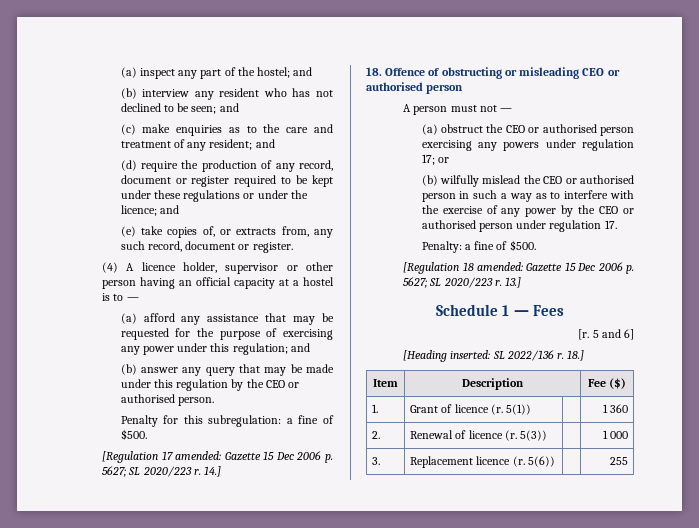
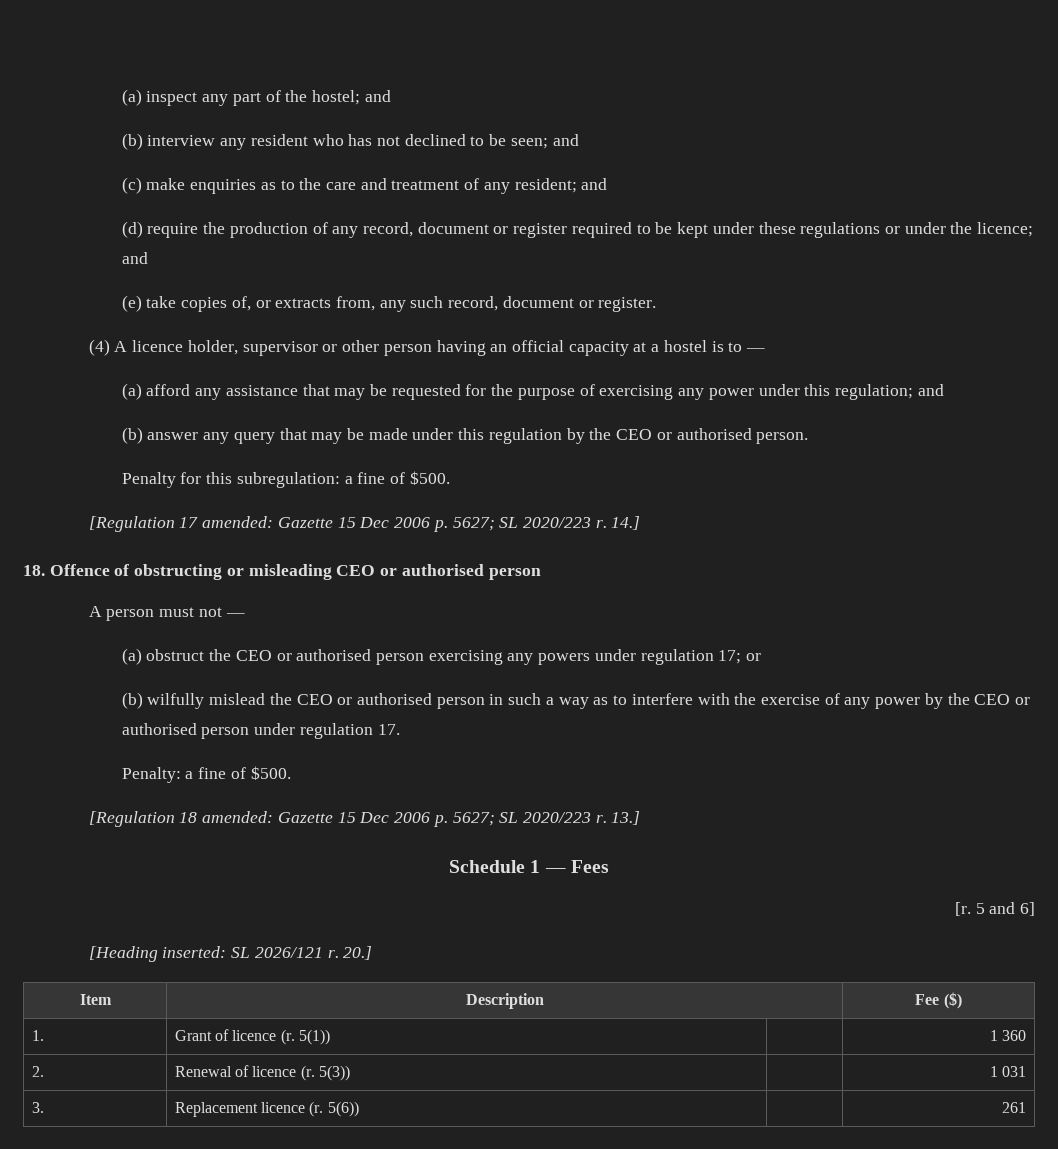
- [Heading inserted: SL 2022/136 r. 18.]
+ [Heading inserted: SL 2026/121 r. 20.]
- 2. | Renewal of licence (r. 5(3)) | | 1 000
+ 2. | Renewal of licence (r. 5(3)) | | 1 031
- 3. | Replacement licence (r. 5(6)) | | 255
+ 3. | Replacement licence (r. 5(6)) | | 261

